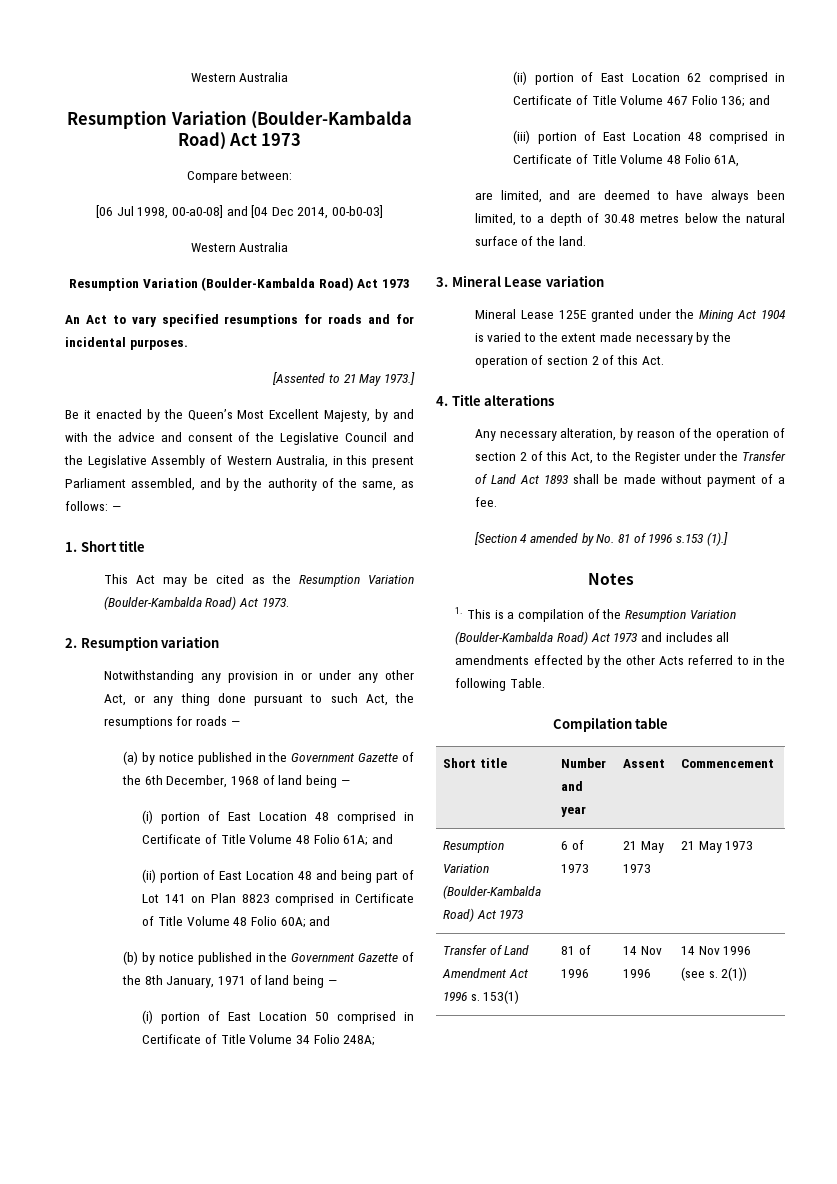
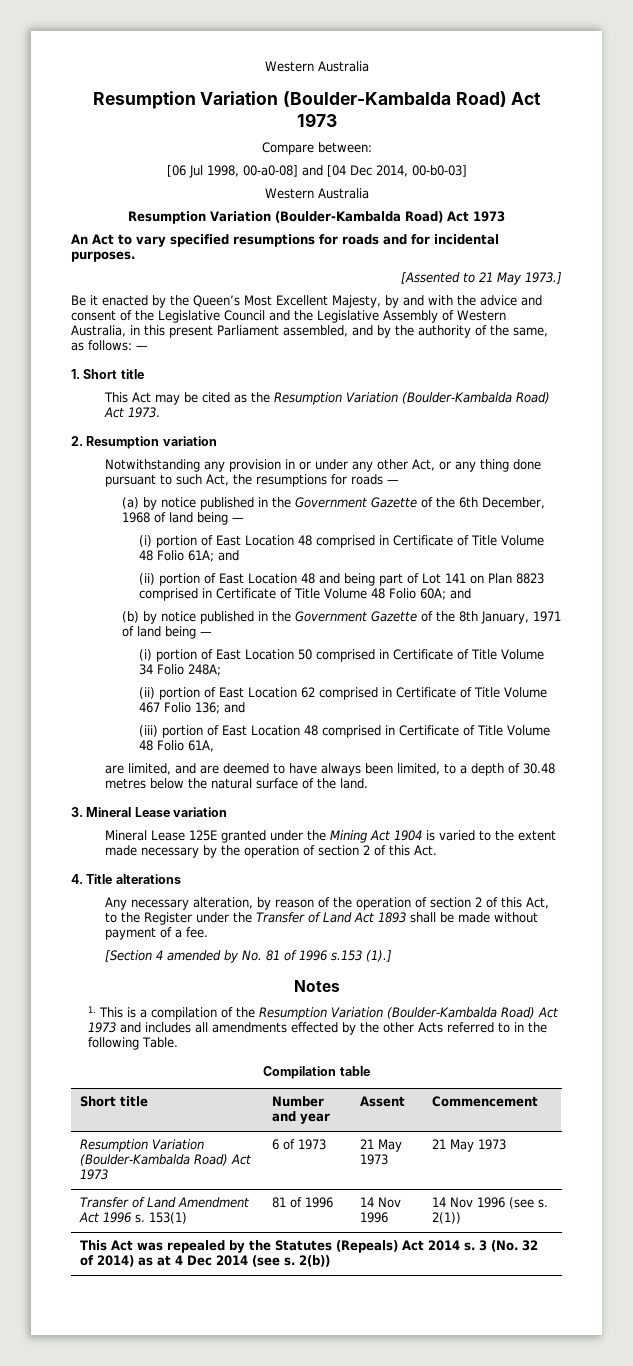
+ This Act was repealed by the Statutes (Repeals) Act 2014 s. 3 (No. 32 of 2014) as at 4 Dec 2014 (see s. 2(b))

